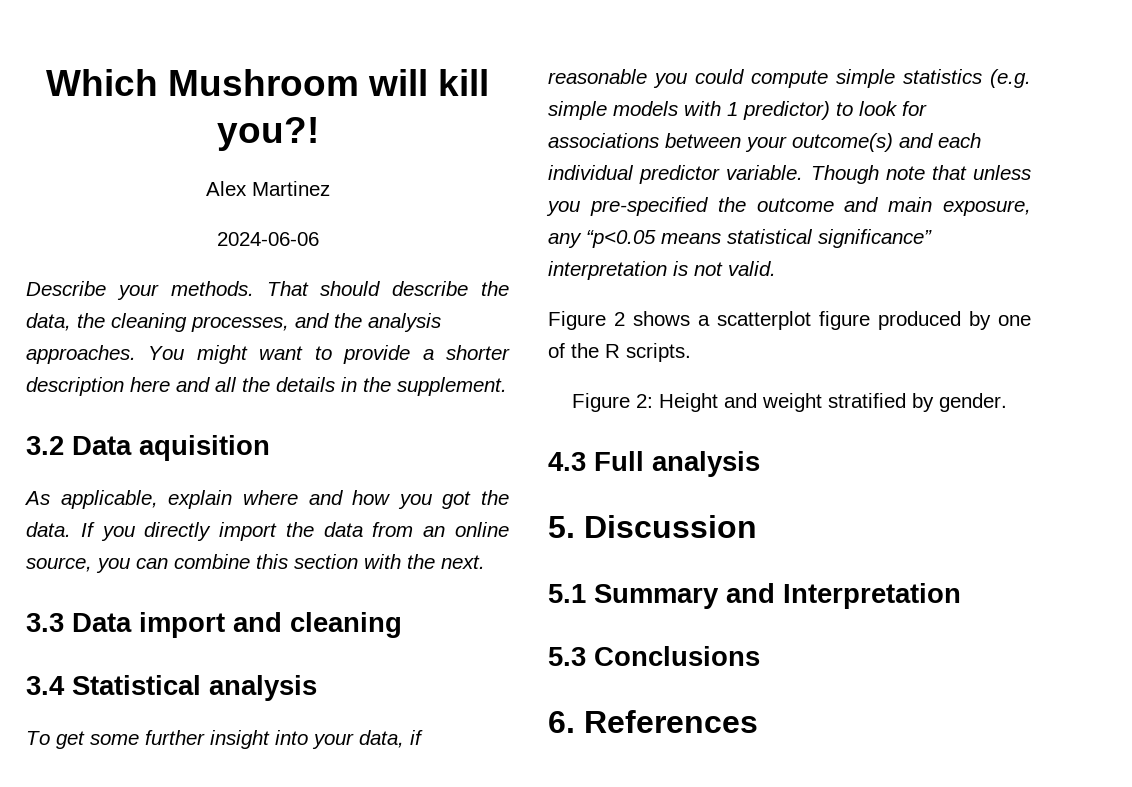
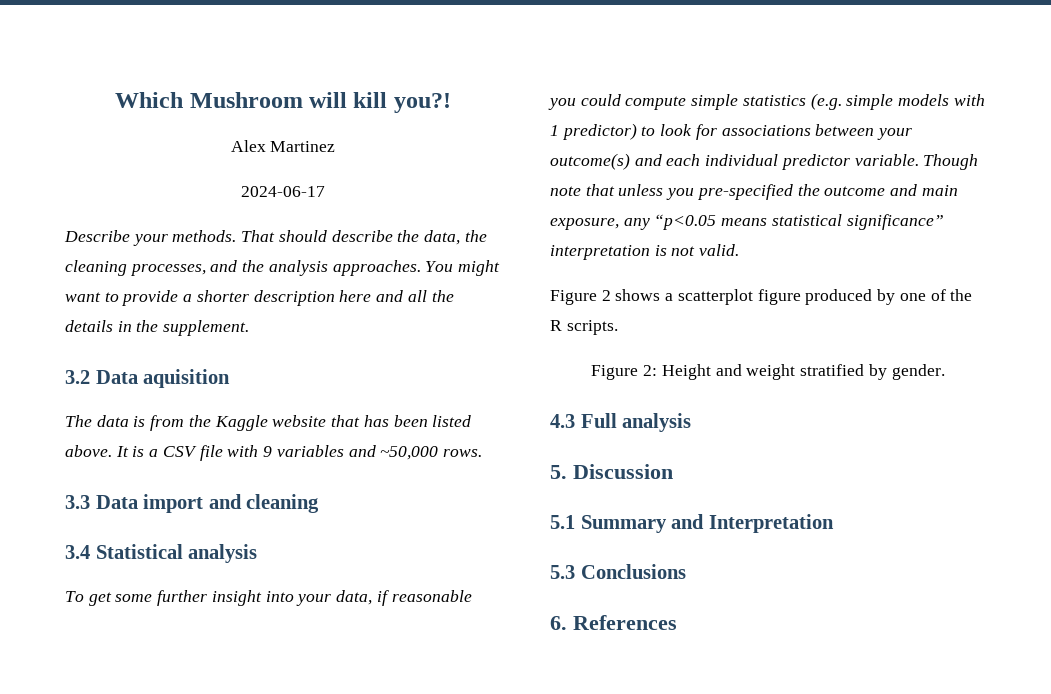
- 2024-06-06
+ 2024-06-17
- As applicable, explain where and how you got the data. If you directly import the data from an online source, you can combine this section with the next.
+ The data is from the Kaggle website that has been listed above. It is a CSV file with 9 variables and ~50,000 rows.

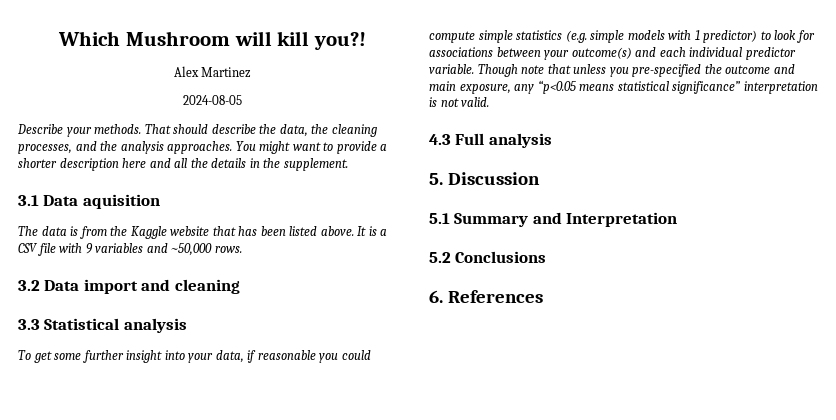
- 2024-06-17
+ 2024-08-05
- 3.2 Data aquisition
+ 3.1 Data aquisition
- 3.3 Data import and cleaning
+ 3.2 Data import and cleaning
- 3.4 Statistical analysis
+ 3.3 Statistical analysis
- Figure 2 shows a scatterplot figure produced by one of the R scripts.
- Figure 2: Height and weight stratified by gender.
- 5.3 Conclusions
+ 5.2 Conclusions

